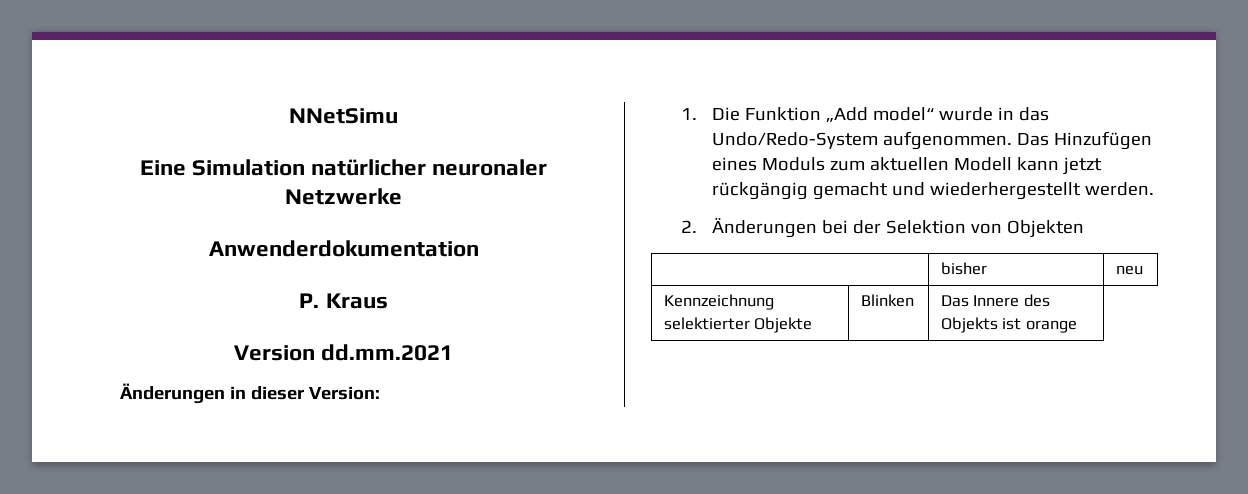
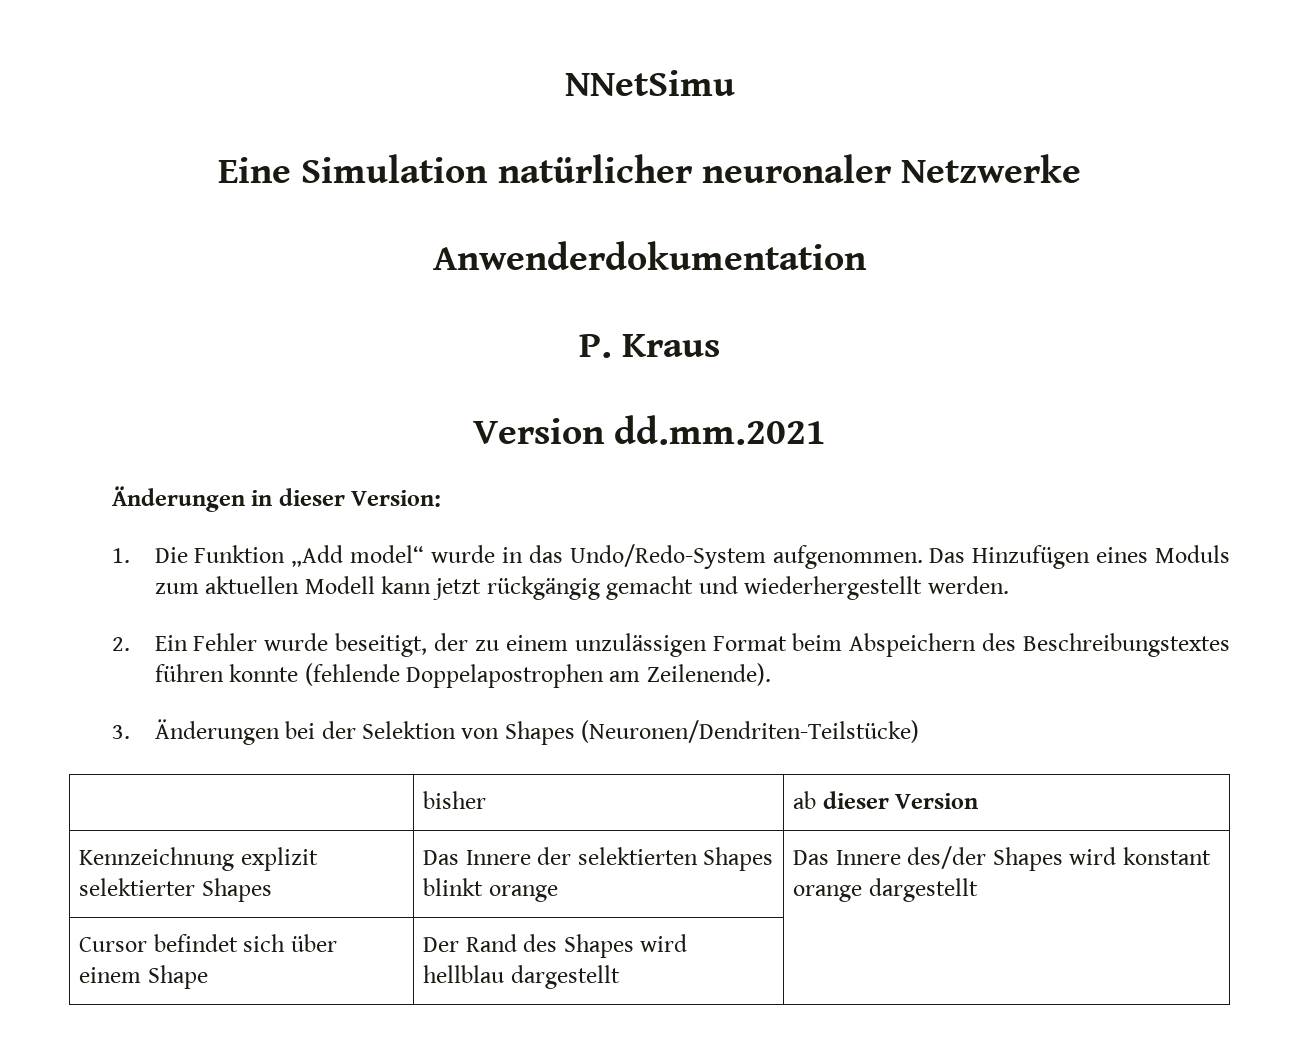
- 2. Änderungen bei der Selektion von Objekten
+ 2. Ein Fehler wurde beseitigt, der zu einem unzulässigen Format beim Abspeichern des Beschreibungstextes führen konnte (fehlende Doppelapostrophen am Zeilenende).
+ 3. Änderungen bei der Selektion von Shapes (Neuronen/Dendriten-Teilstücke)
- | bisher | neu
- Kennzeichnung selektierter Objekte | Blinken | Das Innere des Objekts ist orange
+ | bisher | ab dieser Version
+ Kennzeichnung explizit selektierter Shapes | Das Innere der selektierten Shapes blinkt orange | Das Innere des/der Shapes wird konstant orange dargestellt
+ Cursor befindet sich über einem Shape | Der Rand des Shapes wird hellblau dargestellt |

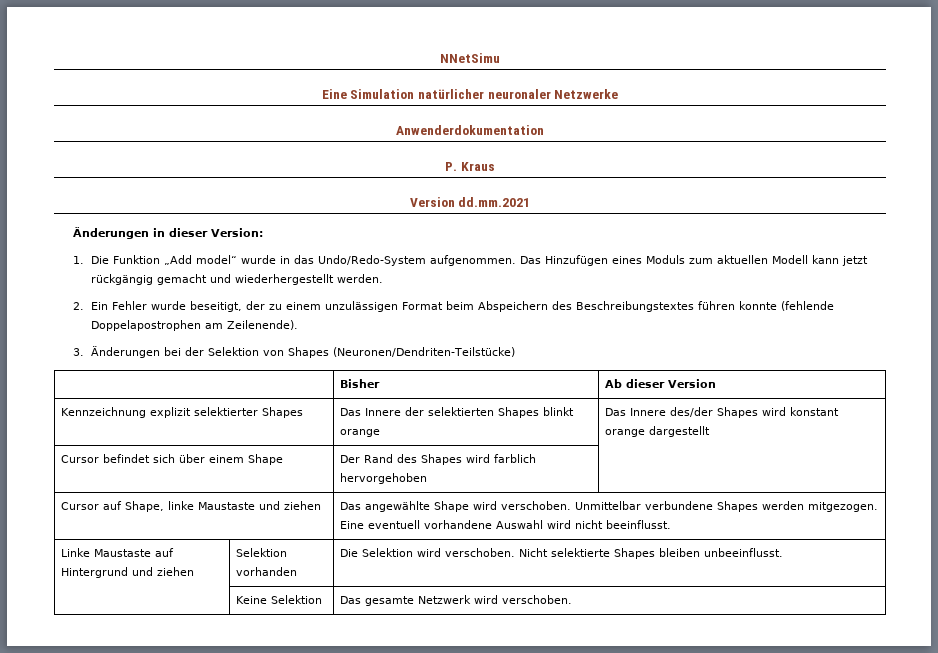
- | bisher | ab dieser Version
+ | Bisher | Ab dieser Version
- Cursor befindet sich über einem Shape | Der Rand des Shapes wird hellblau dargestellt |
+ Cursor befindet sich über einem Shape | Der Rand des Shapes wird farblich hervorgehoben |
+ Cursor auf Shape, linke Maustaste und ziehen | Das angewählte Shape wird verschoben. Unmittelbar verbundene Shapes werden mitgezogen. Eine eventuell vorhandene Auswahl wird nicht beeinflusst.
+ Linke Maustaste auf Hintergrund und ziehen | Selektion vorhanden | Die Selektion wird verschoben. Nicht selektierte Shapes bleiben unbeeinflusst.
+ | Keine Selektion | Das gesamte Netzwerk wird verschoben.

